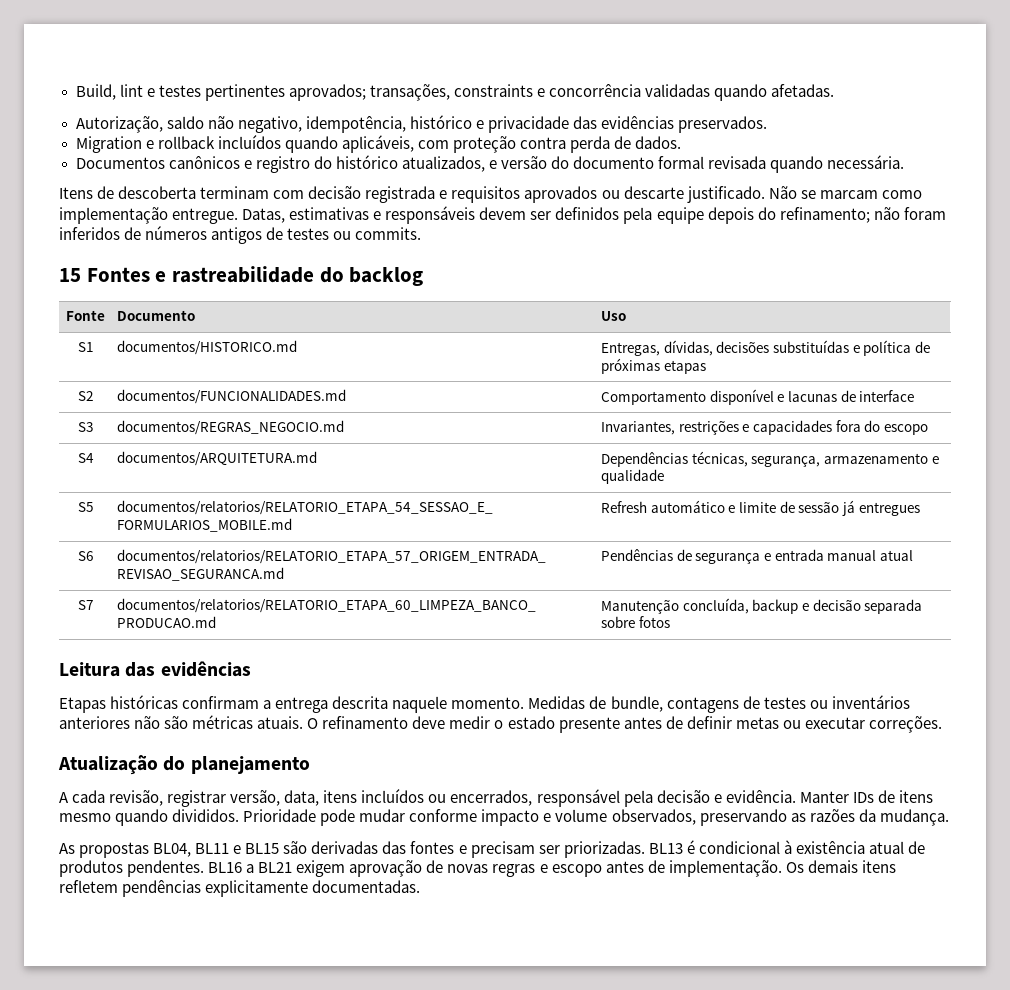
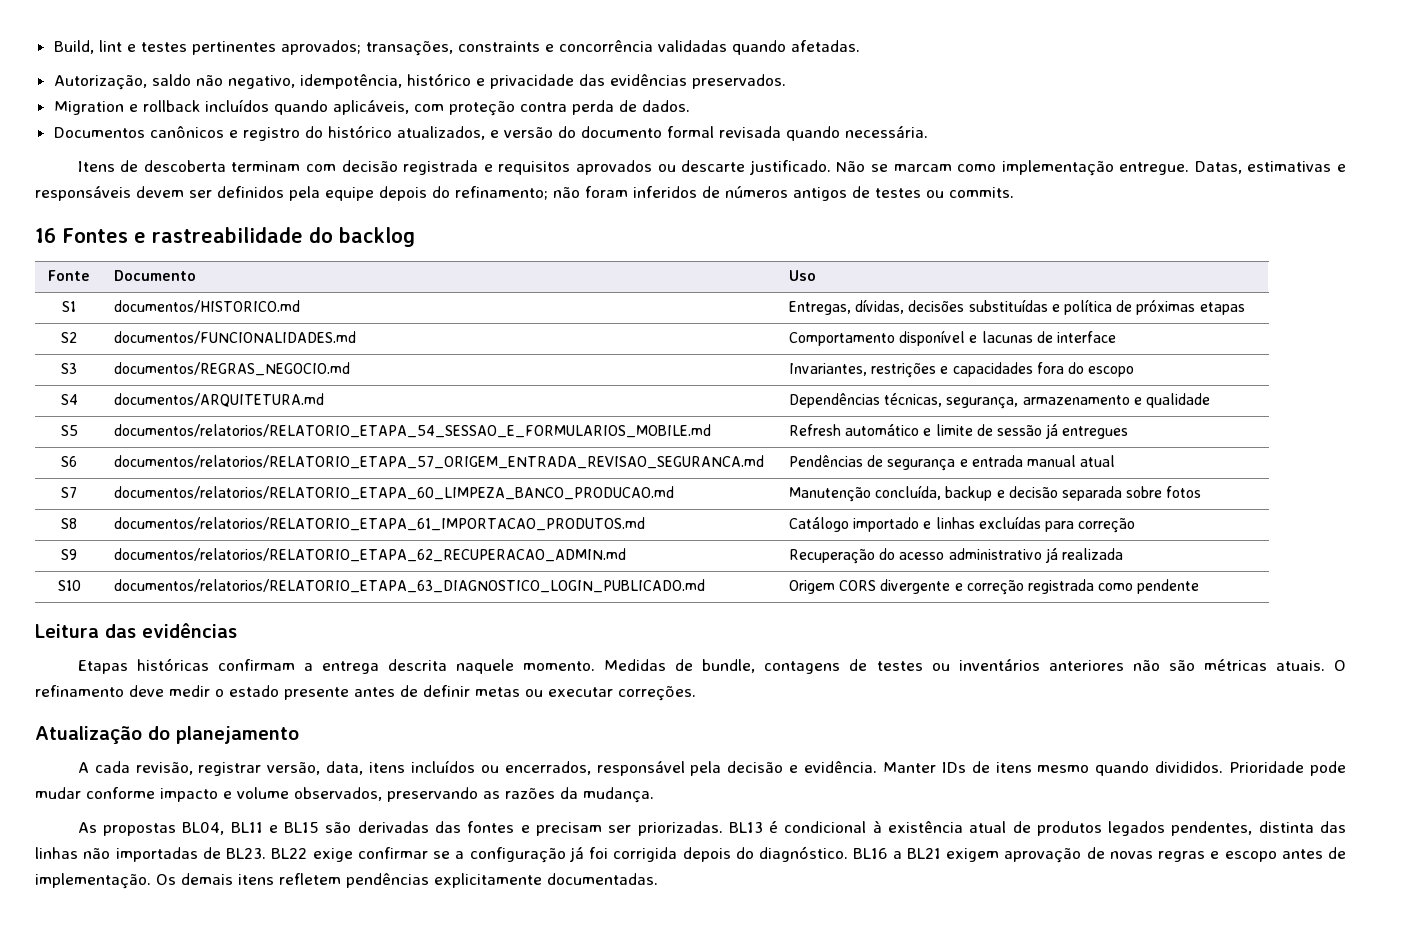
- 15 Fontes e rastreabilidade do backlog
+ 16 Fontes e rastreabilidade do backlog
+ S8 | documentos/relatorios/RELATORIO_ETAPA_61_IMPORTACAO_PRODUTOS.md | Catálogo importado e linhas excluídas para correção
+ S9 | documentos/relatorios/RELATORIO_ETAPA_62_RECUPERACAO_ADMIN.md | Recuperação do acesso administrativo já realizada
+ S10 | documentos/relatorios/RELATORIO_ETAPA_63_DIAGNOSTICO_LOGIN_PUBLICADO.md | Origem CORS divergente e correção registrada como pendente
- BL13 é condicional à existência atual de produtos pendentes.
+ BL13 é condicional à existência atual de produtos legados pendentes, distinta das linhas não importadas de BL23. BL22 exige confirmar se a configuração já foi corrigida depois do diagnóstico.

